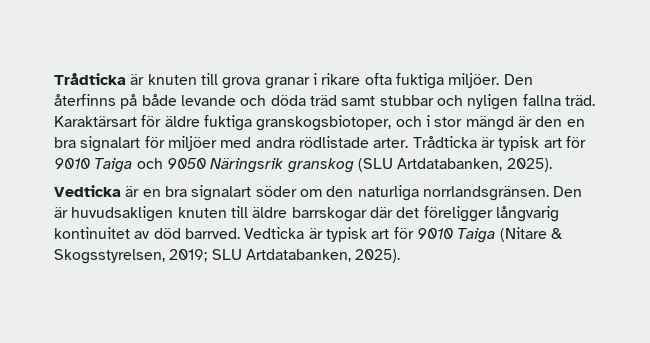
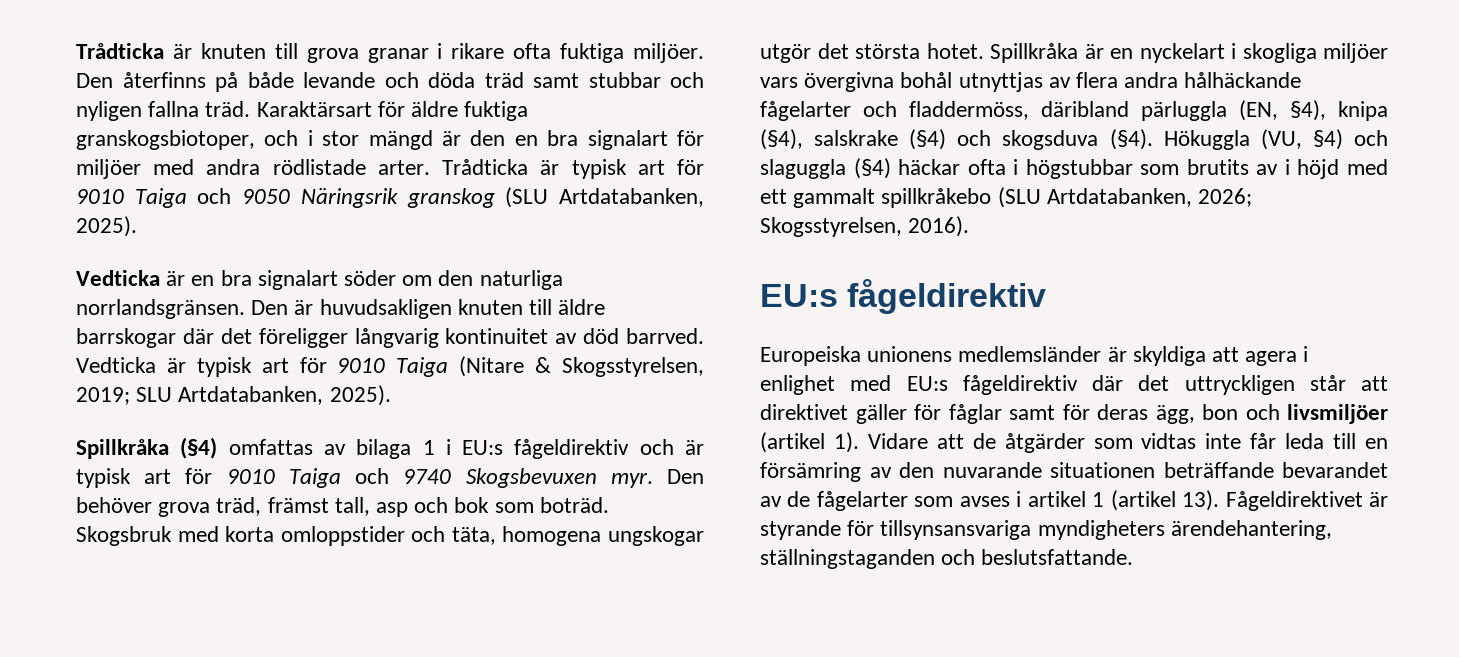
+ Spillkråka (§4) omfattas av bilaga 1 i EU:s fågeldirektiv och är typisk art för 9010 Taiga och 9740 Skogsbevuxen myr. Den behöver grova träd, främst tall, asp och bok som boträd. Skogsbruk med korta omloppstider och täta, homogena ungskogar utgör det största hotet. Spillkråka är en nyckelart i skogliga miljöer vars övergivna bohål utnyttjas av flera andra hålhäckande fågelarter och fladdermöss, däribland pärluggla (EN, §4), knipa (§4), salskrake (§4) och skogsduva (§4). Hökuggla (VU, §4) och slaguggla (§4) häckar ofta i högstubbar som brutits av i höjd med ett gammalt spillkråkebo (SLU Artdatabanken, 2026; Skogsstyrelsen, 2016).
+ EU:s fågeldirektiv
+ Europeiska unionens medlemsländer är skyldiga att agera i enlighet med EU:s fågeldirektiv där det uttryckligen står att direktivet gäller för fåglar samt för deras ägg, bon och livsmiljöer (artikel 1). Vidare att de åtgärder som vidtas inte får leda till en försämring av den nuvarande situationen beträffande bevarandet av de fågelarter som avses i artikel 1 (artikel 13). Fågeldirektivet är styrande för tillsynsansvariga myndigheters ärendehantering, ställningstaganden och beslutsfattande.

